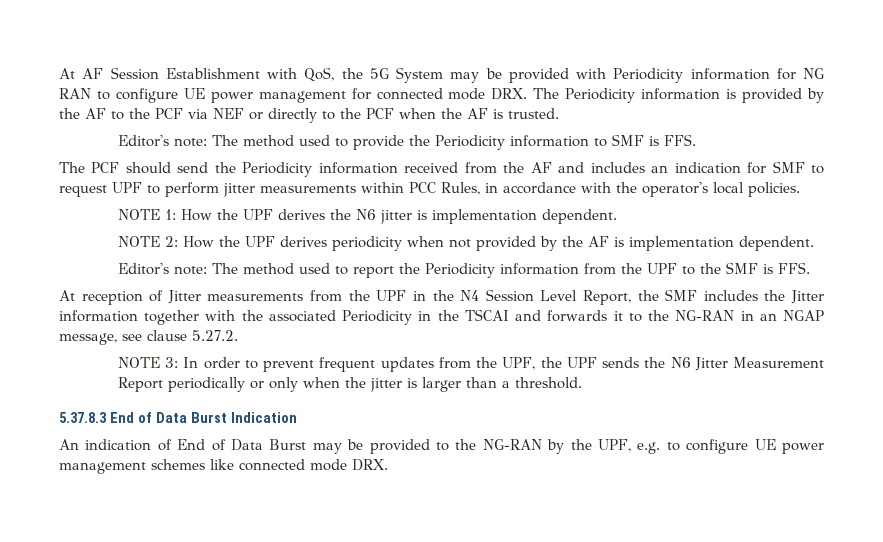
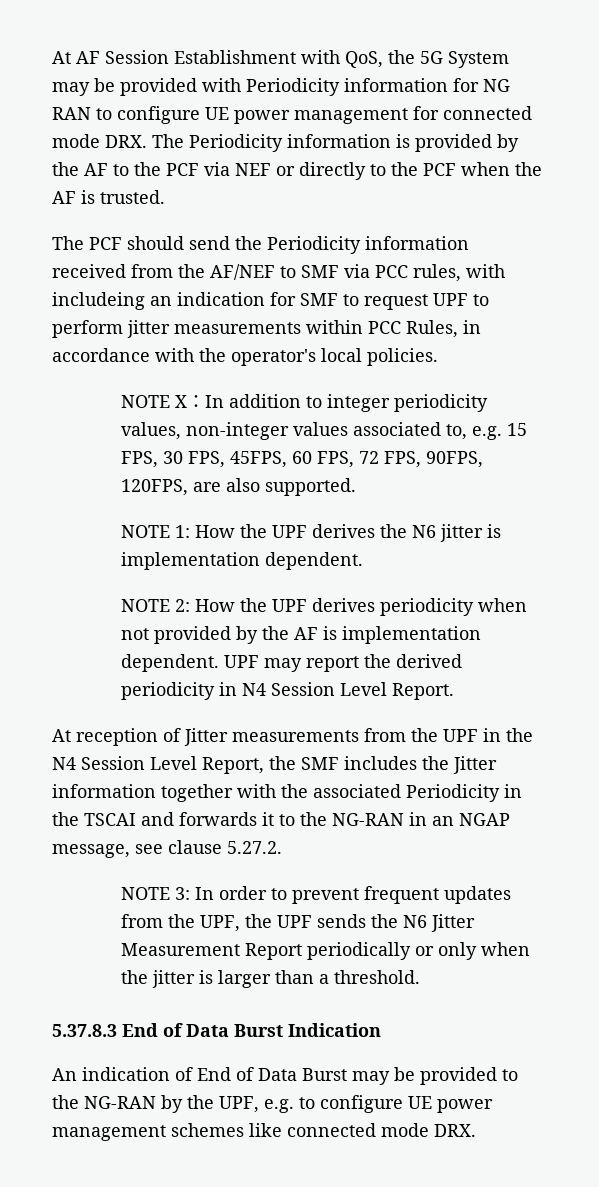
- Editor's note: The method used to provide the Periodicity information to SMF is FFS.
- The PCF should send the Periodicity information received from the AF and includes an indication for SMF to request UPF to perform jitter measurements within PCC Rules, in accordance with the operator's local policies.
+ The PCF should send the Periodicity information received from the AF/NEF to SMF via PCC rules, with includeing an indication for SMF to request UPF to perform jitter measurements within PCC Rules, in accordance with the operator's local policies.
+ NOTE X：In addition to integer periodicity values, non-integer values associated to, e.g. 15 FPS, 30 FPS, 45FPS, 60 FPS, 72 FPS, 90FPS, 120FPS, are also supported.
- NOTE 2: How the UPF derives periodicity when not provided by the AF is implementation dependent.
- Editor's note: The method used to report the Periodicity information from the UPF to the SMF is FFS.
+ NOTE 2: How the UPF derives periodicity when not provided by the AF is implementation dependent. UPF may report the derived periodicity in N4 Session Level Report.

